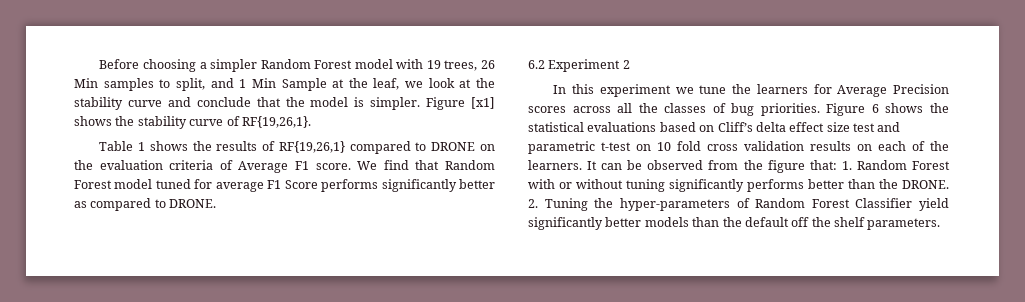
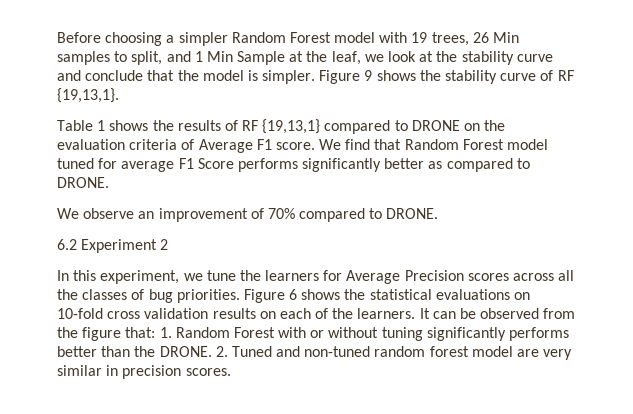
- Figure [x1] shows the stability curve of RF{19,26,1}.
+ Figure 9 shows the stability curve of RF {19,13,1}.
- Table 1 shows the results of RF{19,26,1} compared to DRONE on the evaluation criteria of Average F1 score.
+ Table 1 shows the results of RF {19,13,1} compared to DRONE on the evaluation criteria of Average F1 score.
+ We observe an improvement of 70% compared to DRONE.
- In this experiment we tune the learners for Average Precision scores across all the classes of bug priorities.
+ In this experiment, we tune the learners for Average Precision scores across all the classes of bug priorities.
- Figure 6 shows the statistical evaluations based on Cliff’s delta effect size test and parametric t-test on 10 fold cross validation results on each of the learners.
+ Figure 6 shows the statistical evaluations on 10-fold cross validation results on each of the learners.
- 2. Tuning the hyper-parameters of Random Forest Classifier yield significantly better models than the default off the shelf parameters.
+ 2. Tuned and non-tuned random forest model are very similar in precision scores.

